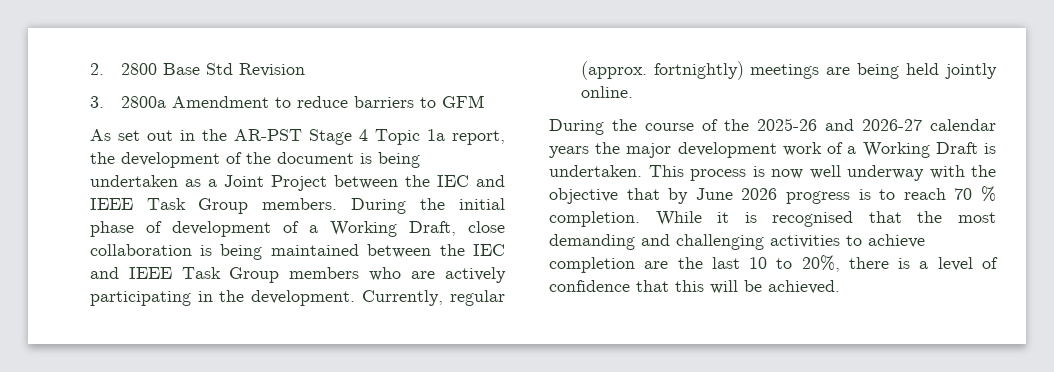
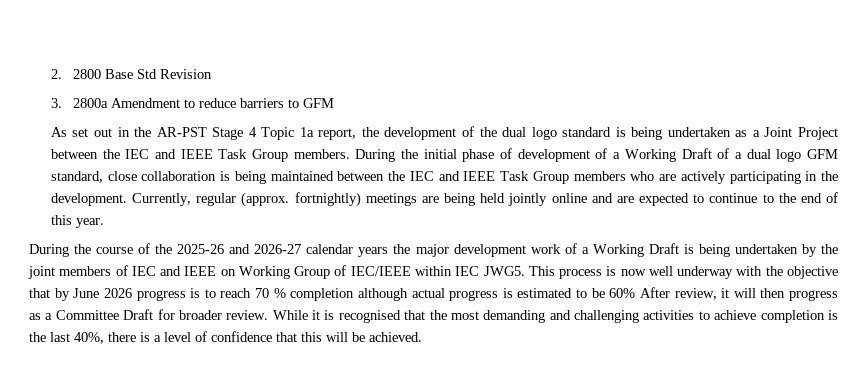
- As set out in the AR-PST Stage 4 Topic 1a report, the development of the document is being undertaken as a Joint Project between the IEC and IEEE Task Group members.
+ As set out in the AR-PST Stage 4 Topic 1a report, the development of the dual logo standard is being undertaken as a Joint Project between the IEC and IEEE Task Group members.
- During the initial phase of development of a Working Draft, close collaboration is being maintained between the IEC and IEEE Task Group members who are actively participating in the development.
+ During the initial phase of development of a Working Draft of a dual logo GFM standard, close collaboration is being maintained between the IEC and IEEE Task Group members who are actively participating in the development.
- Currently, regular (approx. fortnightly) meetings are being held jointly online.
+ Currently, regular (approx. fortnightly) meetings are being held jointly online and are expected to continue to the end of this year.
- During the course of the 2025-26 and 2026-27 calendar years the major development work of a Working Draft is undertaken.
+ During the course of the 2025-26 and 2026-27 calendar years the major development work of a Working Draft is being undertaken by the joint members of IEC and IEEE on Working Group of IEC/IEEE within IEC JWG5.
- This process is now well underway with the objective that by June 2026 progress is to reach 70 % completion.
+ This process is now well underway with the objective that by June 2026 progress is to reach 70 % completion although actual progress is estimated to be 60% After review, it will then progress as a Committee Draft for broader review.
- While it is recognised that the most demanding and challenging activities to achieve completion are the last 10 to 20%, there is a level of confidence that this will be achieved.
+ While it is recognised that the most demanding and challenging activities to achieve completion is the last 40%, there is a level of confidence that this will be achieved.

